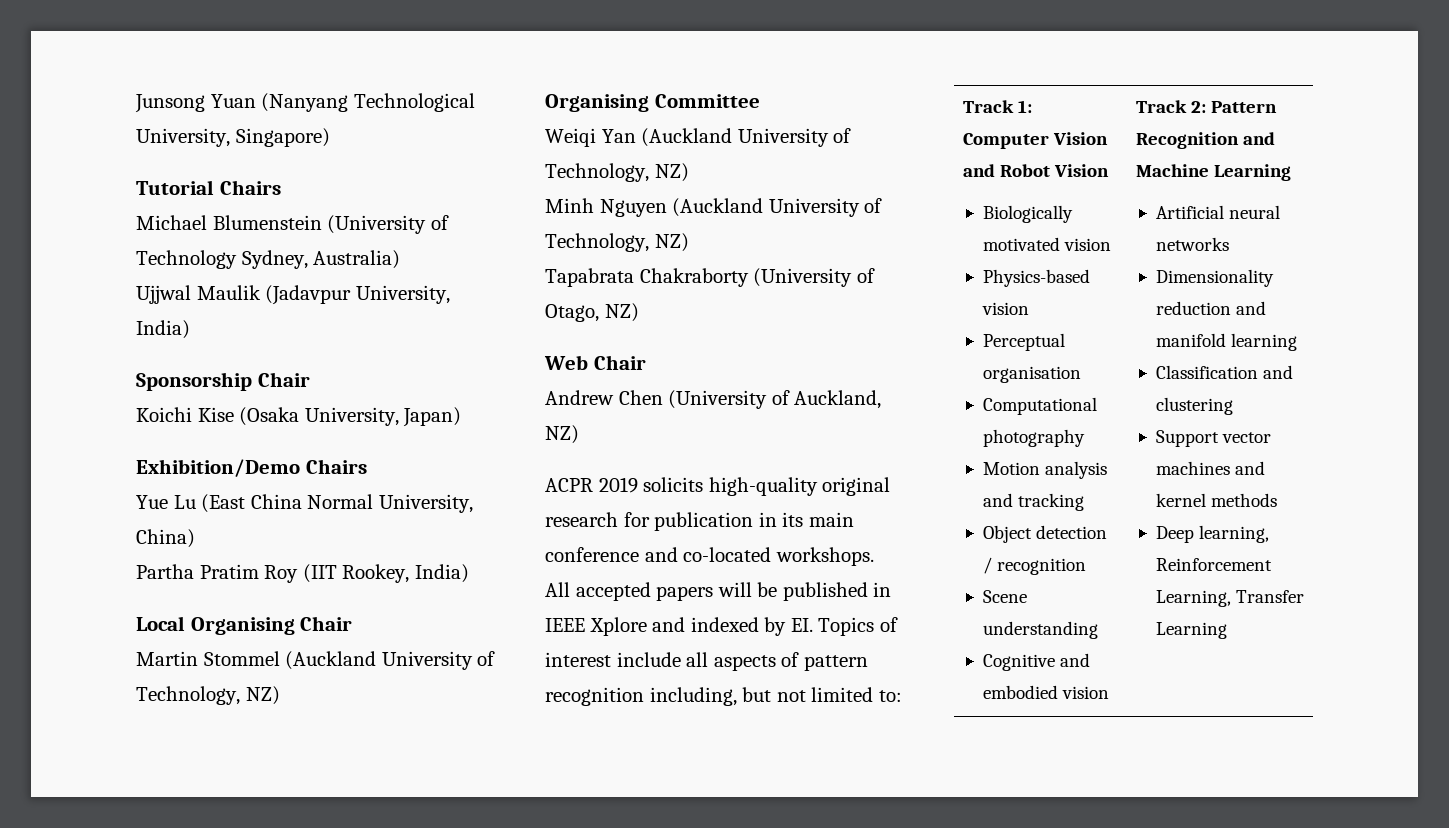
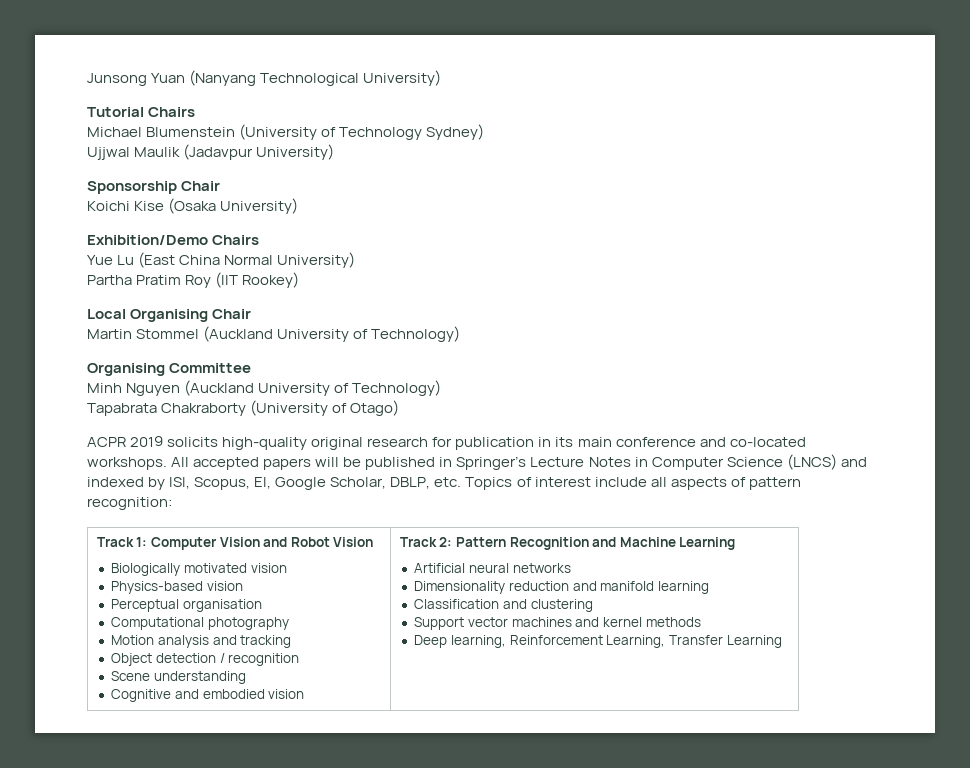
- Junsong Yuan (Nanyang Technological University, Singapore)
+ Junsong Yuan (Nanyang Technological University)
- Michael Blumenstein (University of Technology Sydney, Australia)
+ Michael Blumenstein (University of Technology Sydney)
- Ujjwal Maulik (Jadavpur University, India)
+ Ujjwal Maulik (Jadavpur University)
- Koichi Kise (Osaka University, Japan)
+ Koichi Kise (Osaka University)
- Yue Lu (East China Normal University, China)
+ Yue Lu (East China Normal University)
- Partha Pratim Roy (IIT Rookey, India)
+ Partha Pratim Roy (IIT Rookey)
- Martin Stommel (Auckland University of Technology, NZ)
+ Martin Stommel (Auckland University of Technology)
- Weiqi Yan (Auckland University of Technology, NZ)
- Minh Nguyen (Auckland University of Technology, NZ)
+ Minh Nguyen (Auckland University of Technology)
- Tapabrata Chakraborty (University of Otago, NZ)
- Web Chair
- Andrew Chen (University of Auckland, NZ)
+ Tapabrata Chakraborty (University of Otago)
- All accepted papers will be published in IEEE Xplore and indexed by EI. Topics of interest include all aspects of pattern recognition including, but not limited to:
+ All accepted papers will be published in Springer’s Lecture Notes in Computer Science (LNCS) and indexed by ISI, Scopus, EI, Google Scholar, DBLP, etc. Topics of interest include all aspects of pattern recognition:

